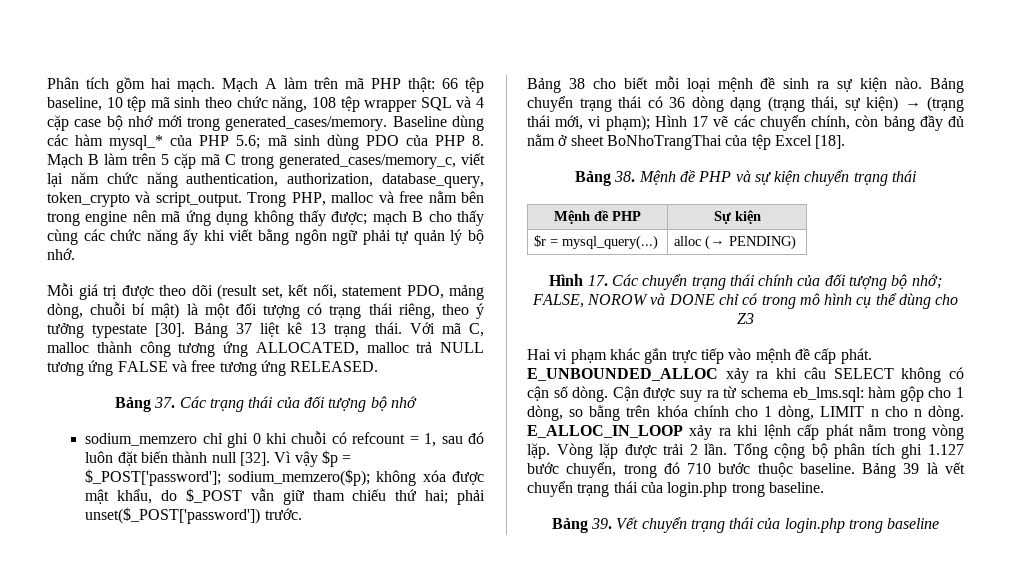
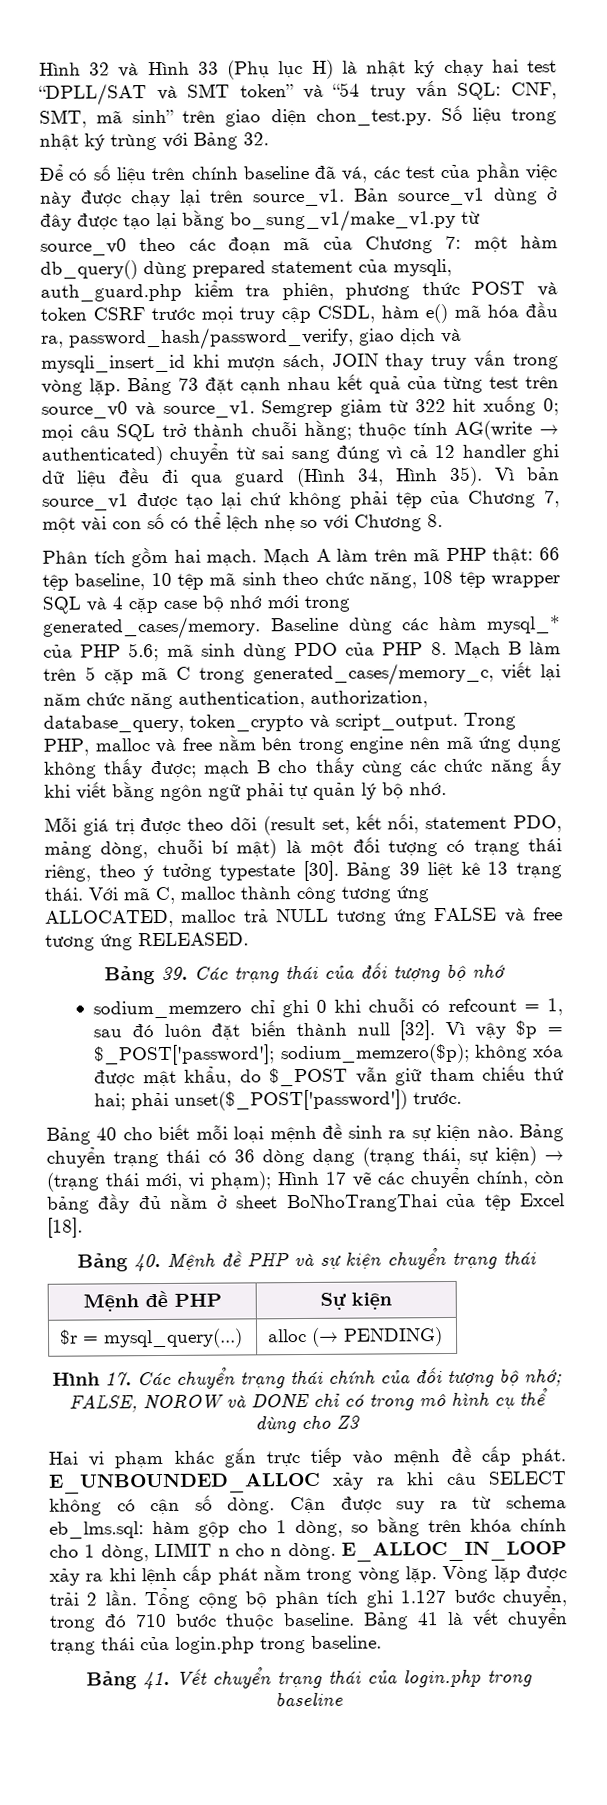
+ Hình 32 và Hình 33 (Phụ lục H) là nhật ký chạy hai test “DPLL/SAT và SMT token” và “54 truy vấn SQL: CNF, SMT, mã sinh” trên giao diện chon_test.py. Số liệu trong nhật ký trùng với Bảng 32.
+ Để có số liệu trên chính baseline đã vá, các test của phần việc này được chạy lại trên source_v1. Bản source_v1 dùng ở đây được tạo lại bằng bo_sung_v1/make_v1.py từ source_v0 theo các đoạn mã của Chương 7: một hàm db_query() dùng prepared statement của mysqli, auth_guard.php kiểm tra phiên, phương thức POST và token CSRF trước mọi truy cập CSDL, hàm e() mã hóa đầu ra, password_hash/password_verify, giao dịch và mysqli_insert_id khi mượn sách, JOIN thay truy vấn trong vòng lặp. Bảng 73 đặt cạnh nhau kết quả của từng test trên source_v0 và source_v1. Semgrep giảm từ 322 hit xuống 0; mọi câu SQL trở thành chuỗi hằng; thuộc tính AG(write → authenticated) chuyển từ sai sang đúng vì cả 12 handler ghi dữ liệu đều đi qua guard (Hình 34, Hình 35). Vì bản source_v1 được tạo lại chứ không phải tệp của Chương 7, một vài con số có thể lệch nhẹ so với Chương 8.
- Bảng 37 liệt kê 13 trạng thái.
+ Bảng 39 liệt kê 13 trạng thái.
- Bảng 37. Các trạng thái của đối tượng bộ nhớ
+ Bảng 39. Các trạng thái của đối tượng bộ nhớ
- Bảng 38 cho biết mỗi loại mệnh đề sinh ra sự kiện nào.
+ Bảng 40 cho biết mỗi loại mệnh đề sinh ra sự kiện nào.
- Bảng 38. Mệnh đề PHP và sự kiện chuyển trạng thái
+ Bảng 40. Mệnh đề PHP và sự kiện chuyển trạng thái
- Bảng 39 là vết chuyển trạng thái của login.php trong baseline.
+ Bảng 41 là vết chuyển trạng thái của login.php trong baseline.
- Bảng 39. Vết chuyển trạng thái của login.php trong baseline
+ Bảng 41. Vết chuyển trạng thái của login.php trong baseline

